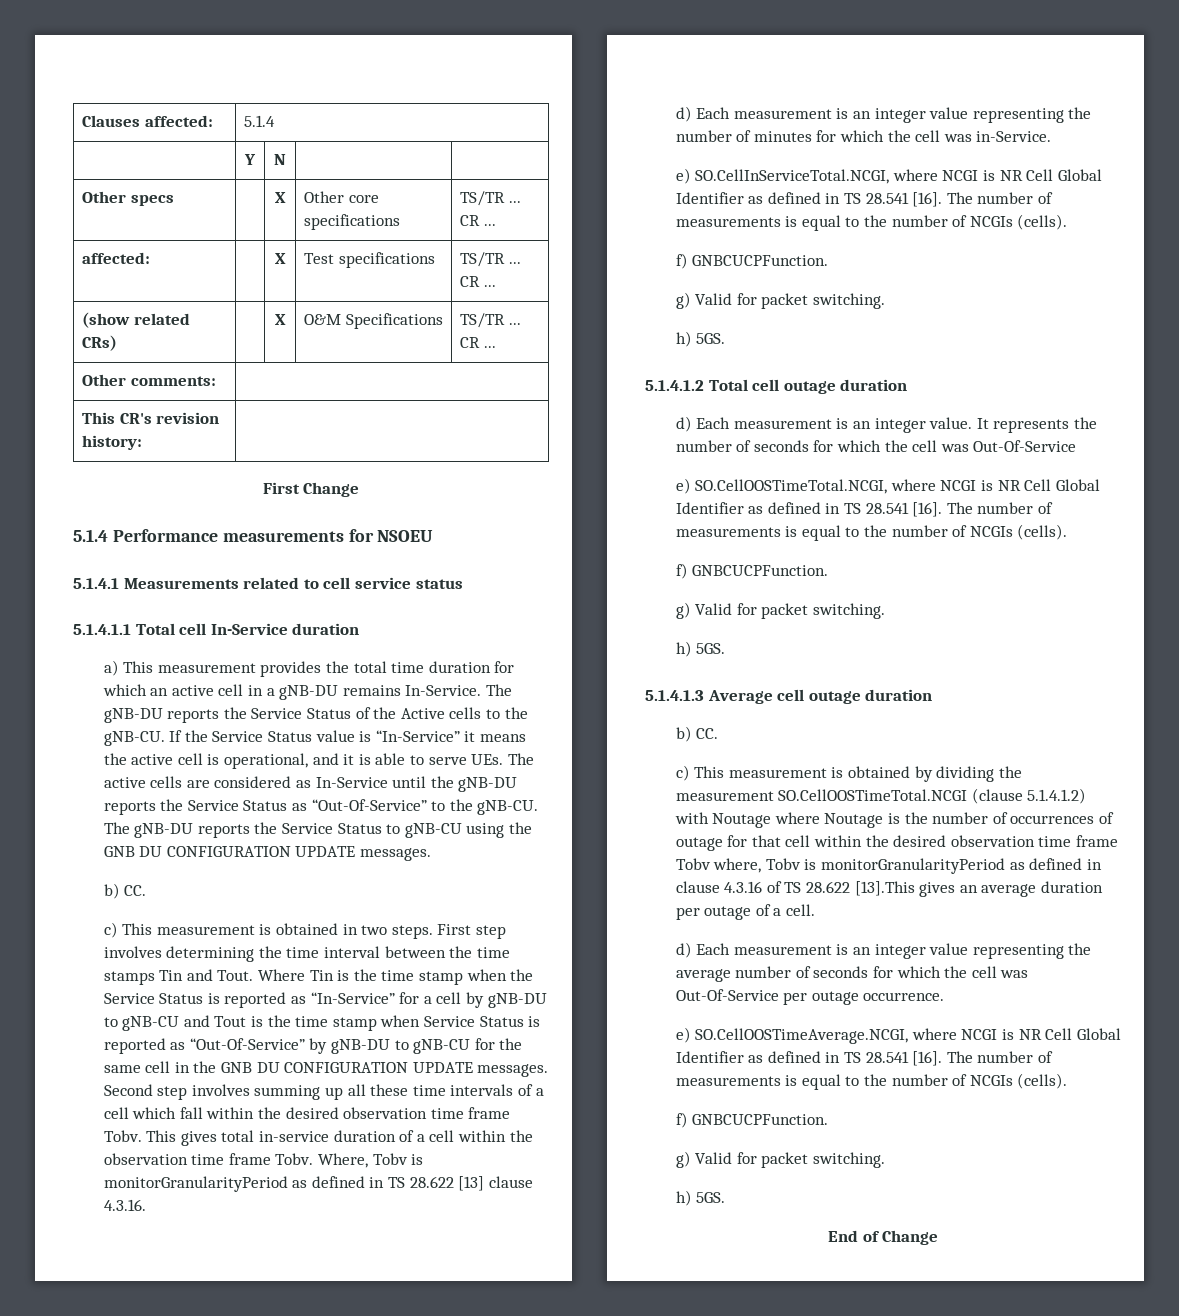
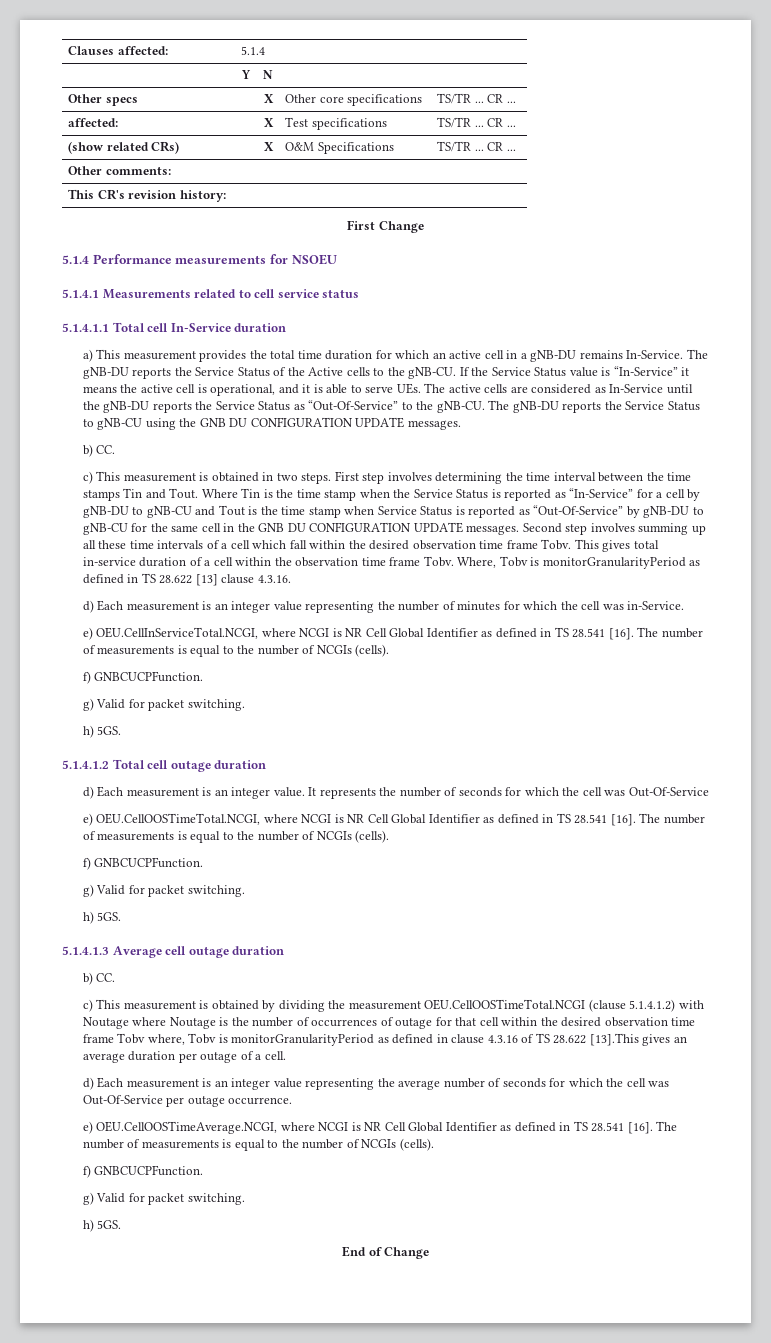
- e) SO.CellInServiceTotal.NCGI, where NCGI is NR Cell Global Identifier as defined in TS 28.541 [16].
+ e) OEU.CellInServiceTotal.NCGI, where NCGI is NR Cell Global Identifier as defined in TS 28.541 [16].
- e) SO.CellOOSTimeTotal.NCGI, where NCGI is NR Cell Global Identifier as defined in TS 28.541 [16].
+ e) OEU.CellOOSTimeTotal.NCGI, where NCGI is NR Cell Global Identifier as defined in TS 28.541 [16].
- c) This measurement is obtained by dividing the measurement SO.CellOOSTimeTotal.NCGI (clause 5.1.4.1.2) with Noutage where Noutage is the number of occurrences of outage for that cell within the desired observation time frame Tobv where, Tobv is monitorGranularityPeriod as defined in clause 4.3.16 of TS 28.622 [13].This gives an average duration per outage of a cell.
+ c) This measurement is obtained by dividing the measurement OEU.CellOOSTimeTotal.NCGI (clause 5.1.4.1.2) with Noutage where Noutage is the number of occurrences of outage for that cell within the desired observation time frame Tobv where, Tobv is monitorGranularityPeriod as defined in clause 4.3.16 of TS 28.622 [13].This gives an average duration per outage of a cell.
- e) SO.CellOOSTimeAverage.NCGI, where NCGI is NR Cell Global Identifier as defined in TS 28.541 [16].
+ e) OEU.CellOOSTimeAverage.NCGI, where NCGI is NR Cell Global Identifier as defined in TS 28.541 [16].

